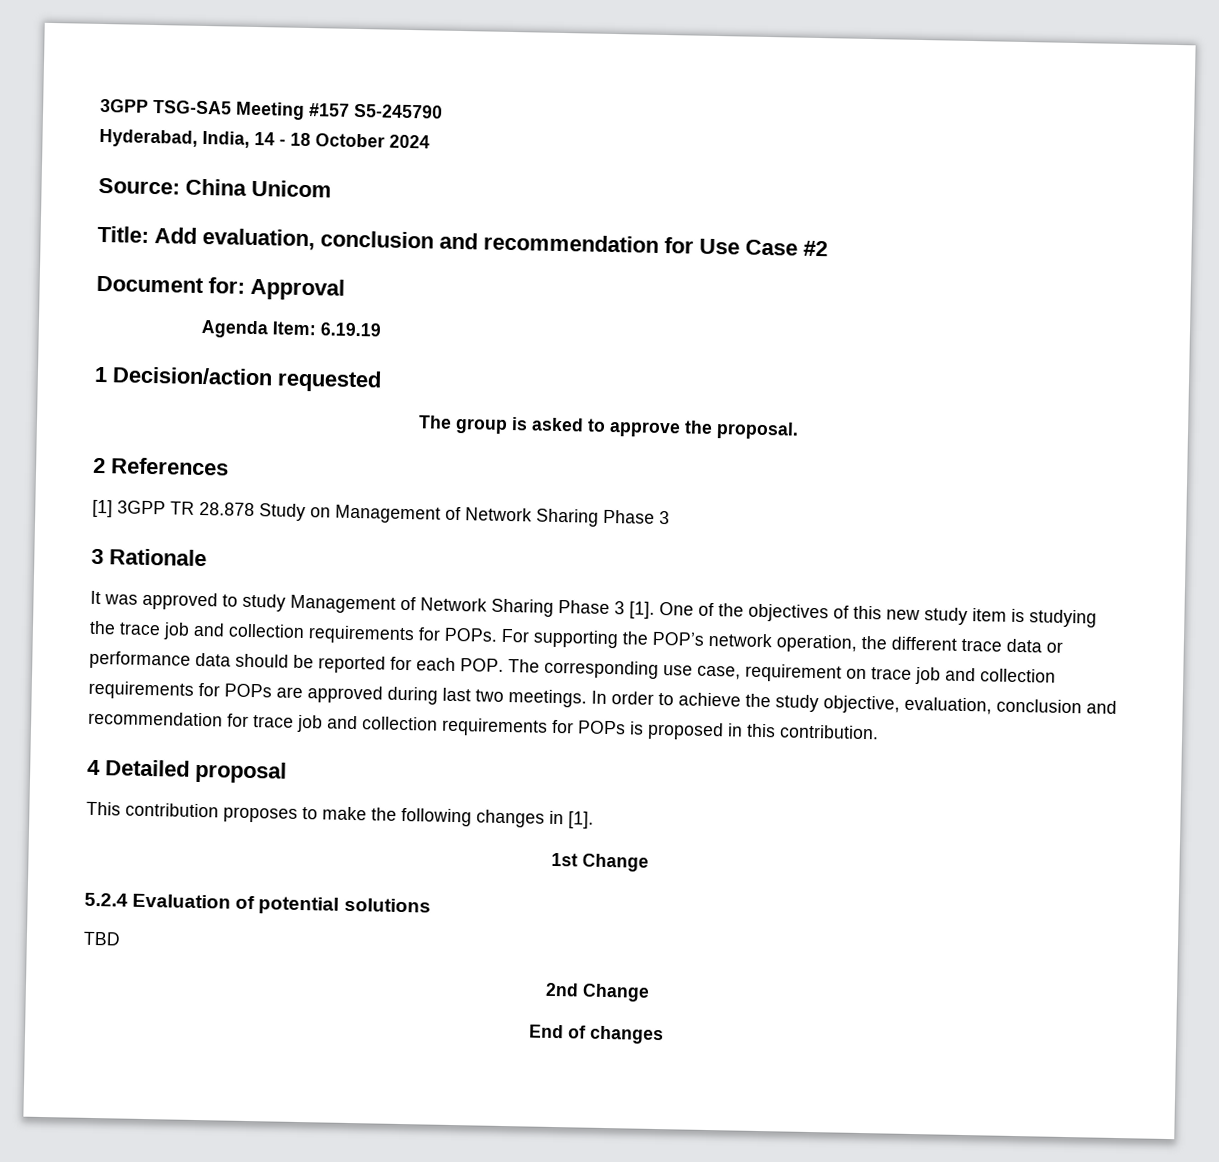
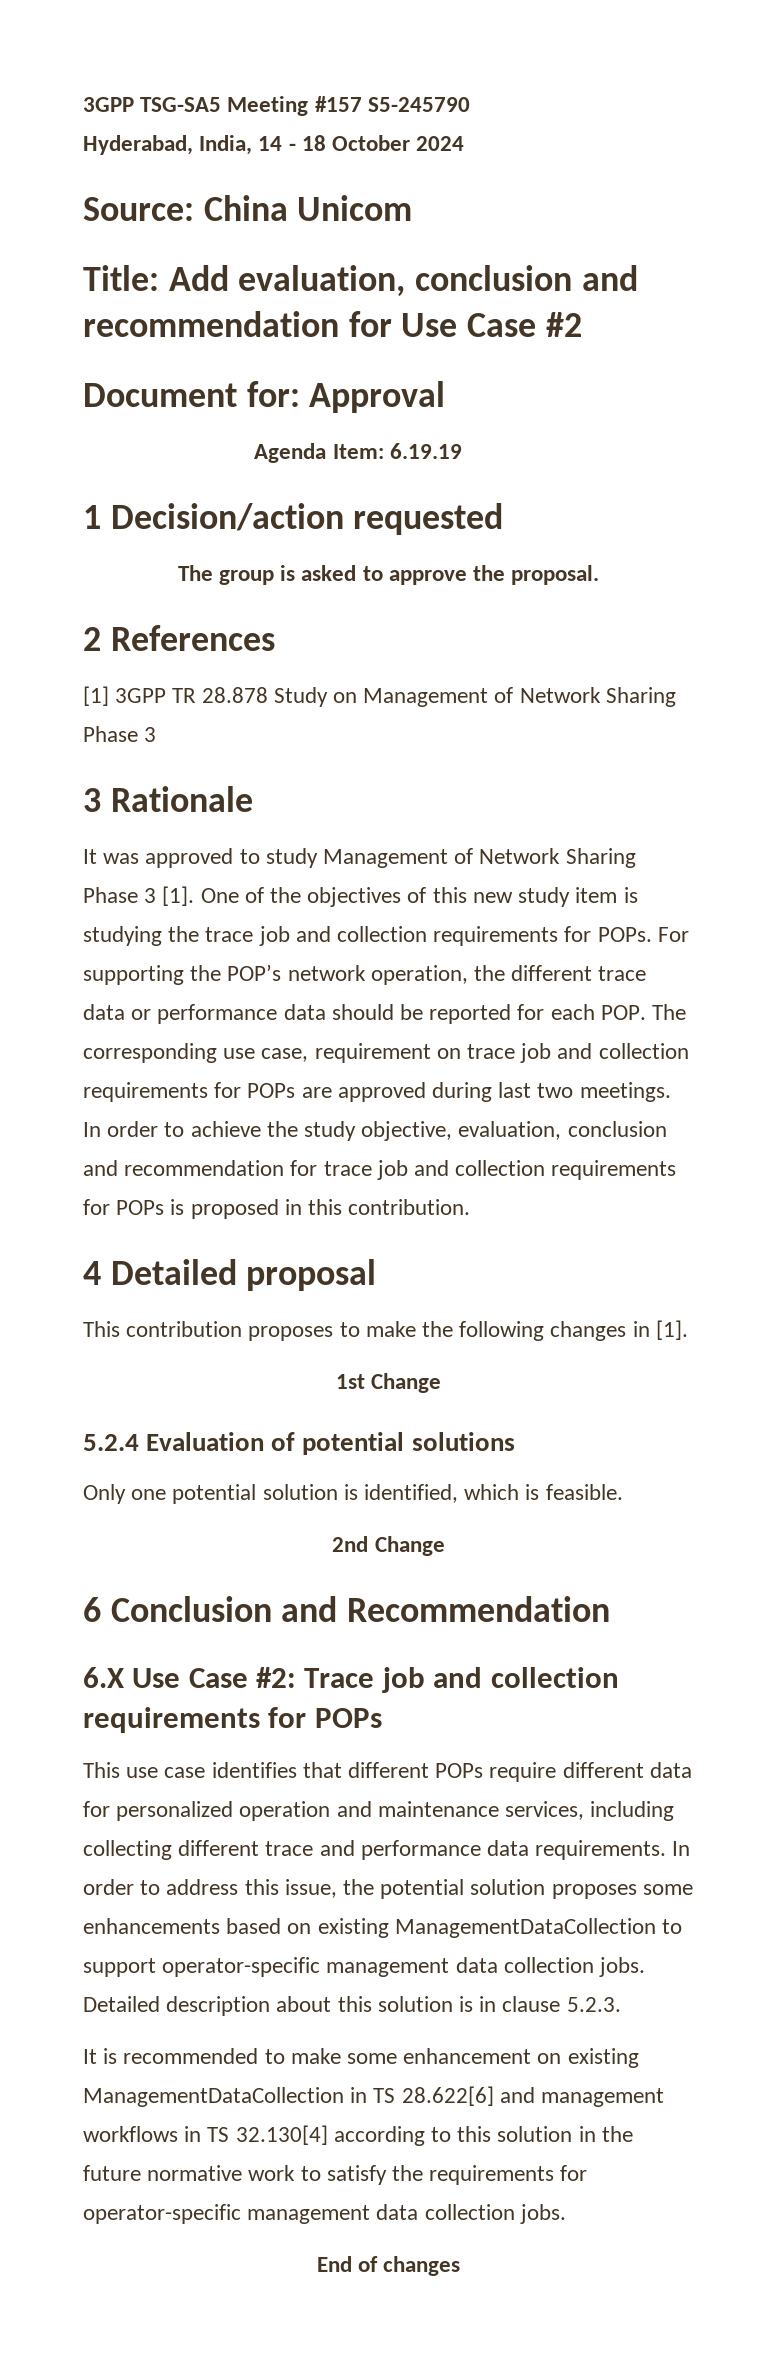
- TBD
+ Only one potential solution is identified, which is feasible.
  2nd Change
+ 6 Conclusion and Recommendation
+ 6.X Use Case #2: Trace job and collection requirements for POPs
+ This use case identifies that different POPs require different data for personalized operation and maintenance services, including collecting different trace and performance data requirements. In order to address this issue, the potential solution proposes some enhancements based on existing ManagementDataCollection to support operator-specific management data collection jobs. Detailed description about this solution is in clause 5.2.3.
+ It is recommended to make some enhancement on existing ManagementDataCollection in TS 28.622[6] and management workflows in TS 32.130[4] according to this solution in the future normative work to satisfy the requirements for operator-specific management data collection jobs.

